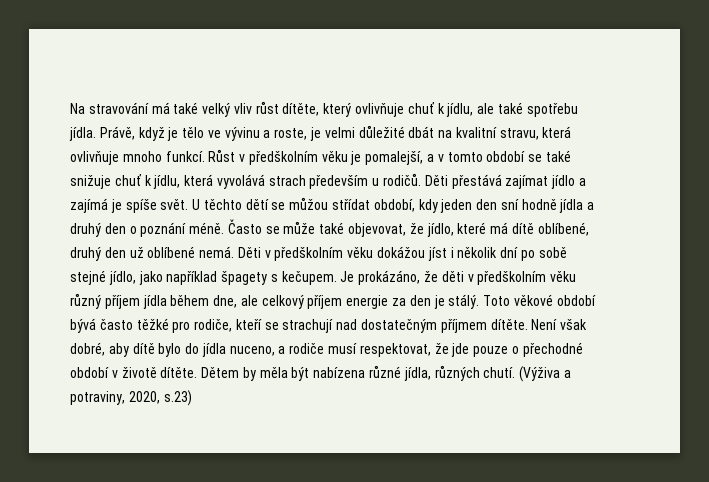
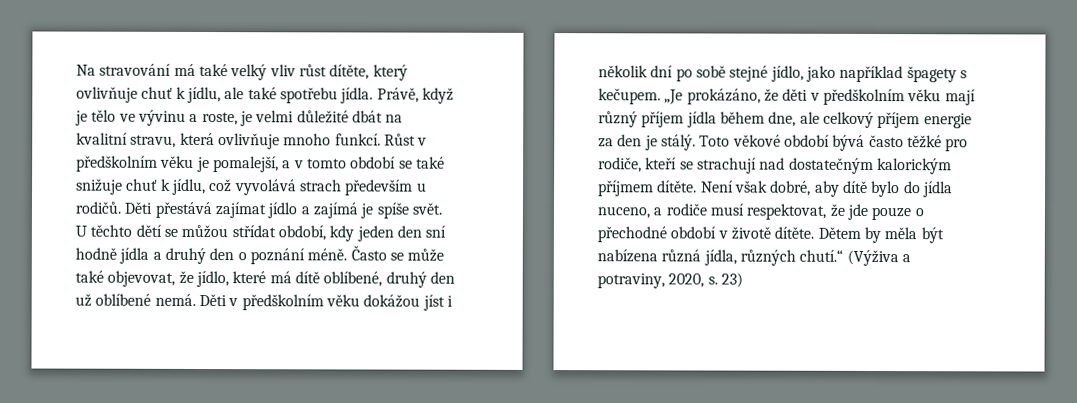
- Růst v předškolním věku je pomalejší, a v tomto období se také snižuje chuť k jídlu, která vyvolává strach především u rodičů.
+ Růst v předškolním věku je pomalejší, a v tomto období se také snižuje chuť k jídlu, což vyvolává strach především u rodičů.
- Je prokázáno, že děti v předškolním věku různý příjem jídla během dne, ale celkový příjem energie za den je stálý.
+ „Je prokázáno, že děti v předškolním věku mají různý příjem jídla během dne, ale celkový příjem energie za den je stálý.
- Toto věkové období bývá často těžké pro rodiče, kteří se strachují nad dostatečným příjmem dítěte.
+ Toto věkové období bývá často těžké pro rodiče, kteří se strachují nad dostatečným kalorickým příjmem dítěte.
- Dětem by měla být nabízena různé jídla, různých chutí. (Výživa a potraviny, 2020, s.23)
+ Dětem by měla být nabízena různá jídla, různých chutí.“ (Výživa a potraviny, 2020, s. 23)

